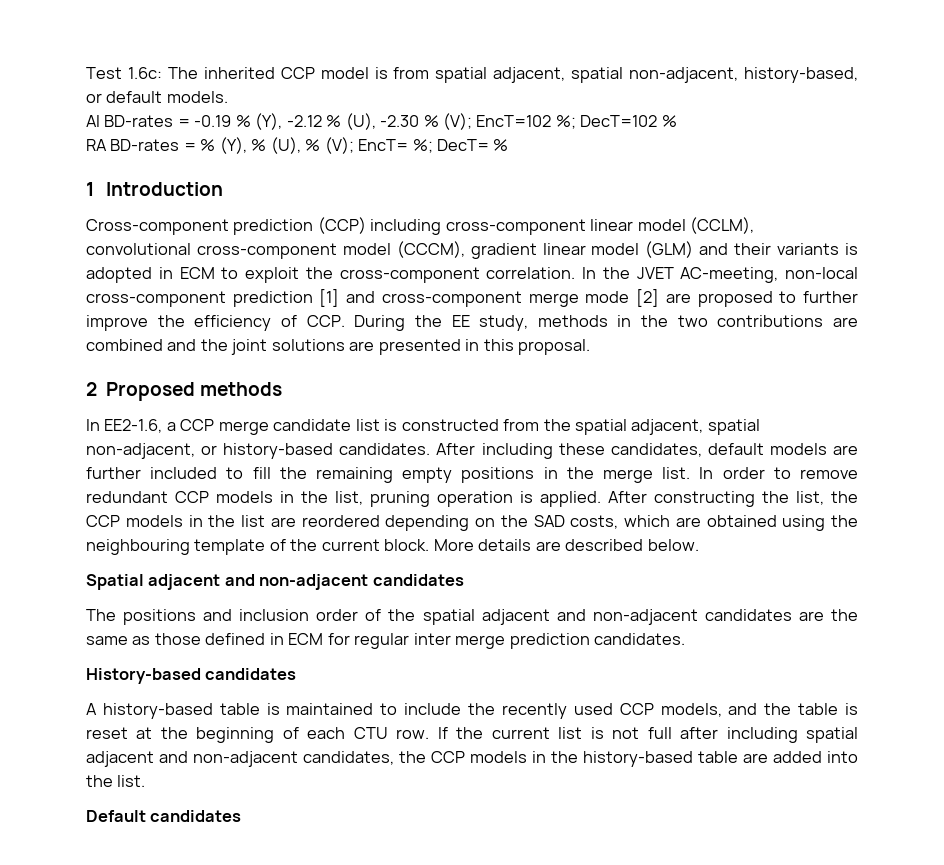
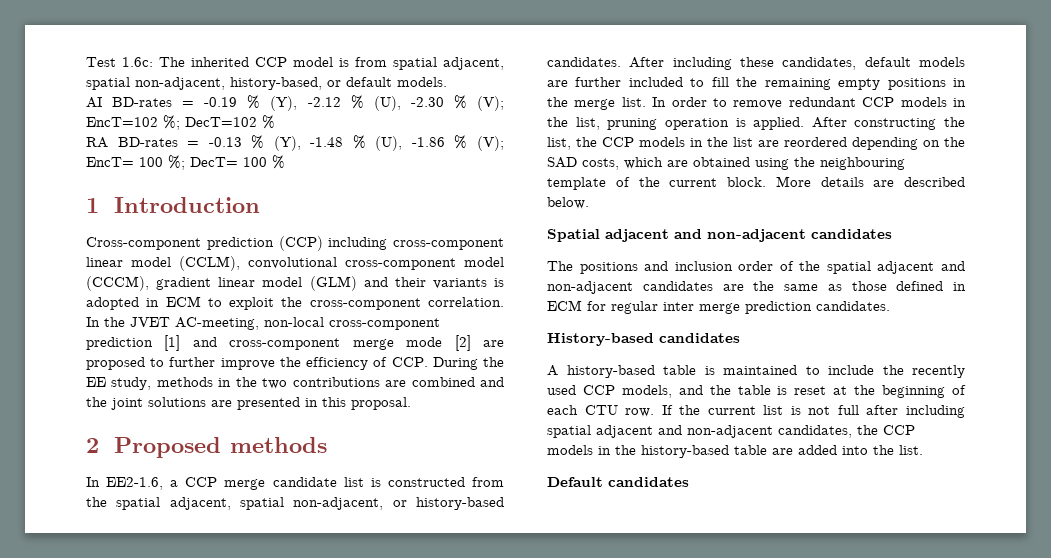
- RA BD-rates = % (Y), % (U), % (V); EncT= %; DecT= %
+ RA BD-rates = -0.13 % (Y), -1.48 % (U), -1.86 % (V); EncT= 100 %; DecT= 100 %

